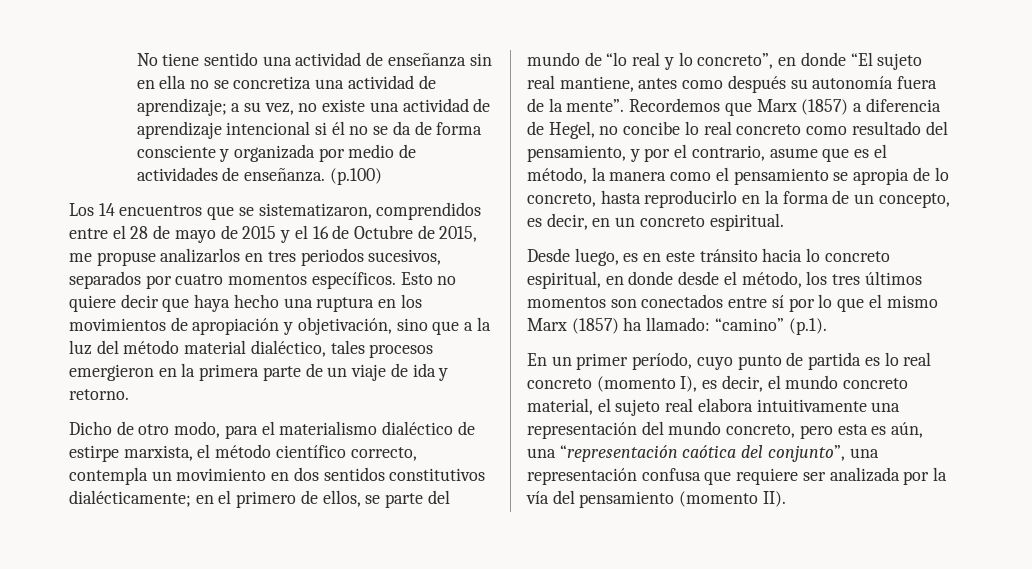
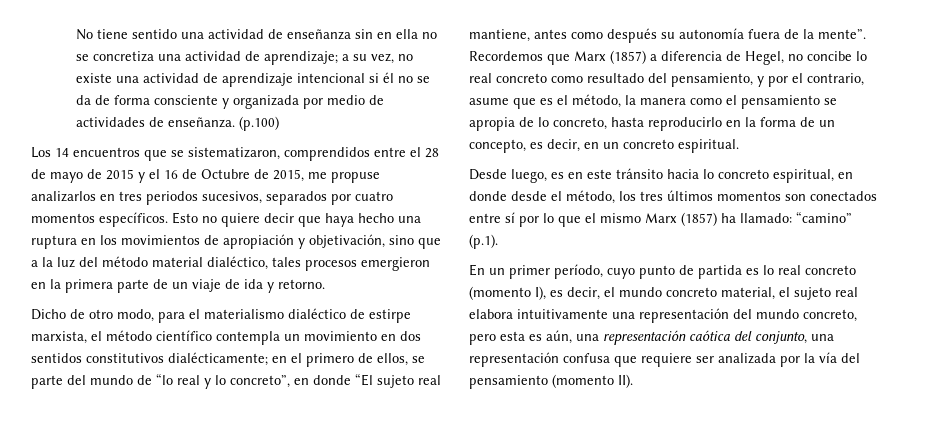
- Dicho de otro modo, para el materialismo dialéctico de estirpe marxista, el método científico correcto, contempla un movimiento en dos sentidos constitutivos dialécticamente; en el primero de ellos, se parte del mundo de “lo real y lo concreto”, en donde “El sujeto real mantiene, antes como después su autonomía fuera de la mente”.
+ Dicho de otro modo, para el materialismo dialéctico de estirpe marxista, el método científico contempla un movimiento en dos sentidos constitutivos dialécticamente; en el primero de ellos, se parte del mundo de “lo real y lo concreto”, en donde “El sujeto real mantiene, antes como después su autonomía fuera de la mente”.
- En un primer período, cuyo punto de partida es lo real concreto (momento I), es decir, el mundo concreto material, el sujeto real elabora intuitivamente una representación del mundo concreto, pero esta es aún, una “representación caótica del conjunto”, una representación confusa que requiere ser analizada por la vía del pensamiento (momento II).
+ En un primer período, cuyo punto de partida es lo real concreto (momento I), es decir, el mundo concreto material, el sujeto real elabora intuitivamente una representación del mundo concreto, pero esta es aún, una representación caótica del conjunto, una representación confusa que requiere ser analizada por la vía del pensamiento (momento II).

